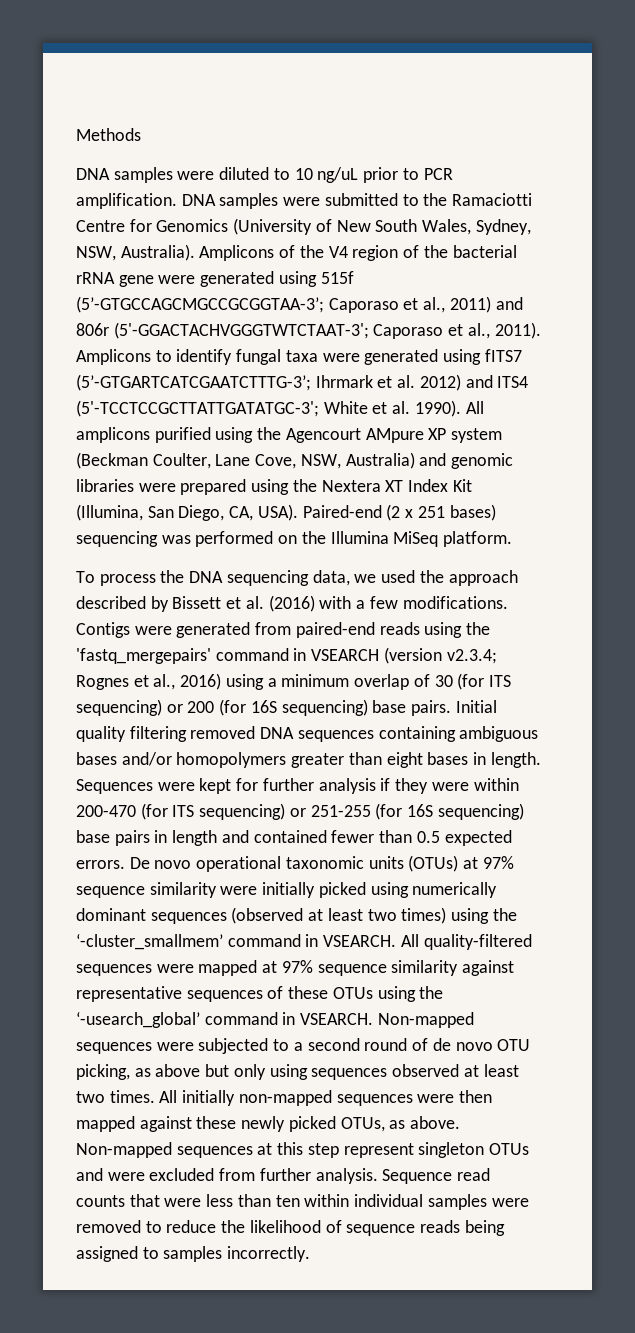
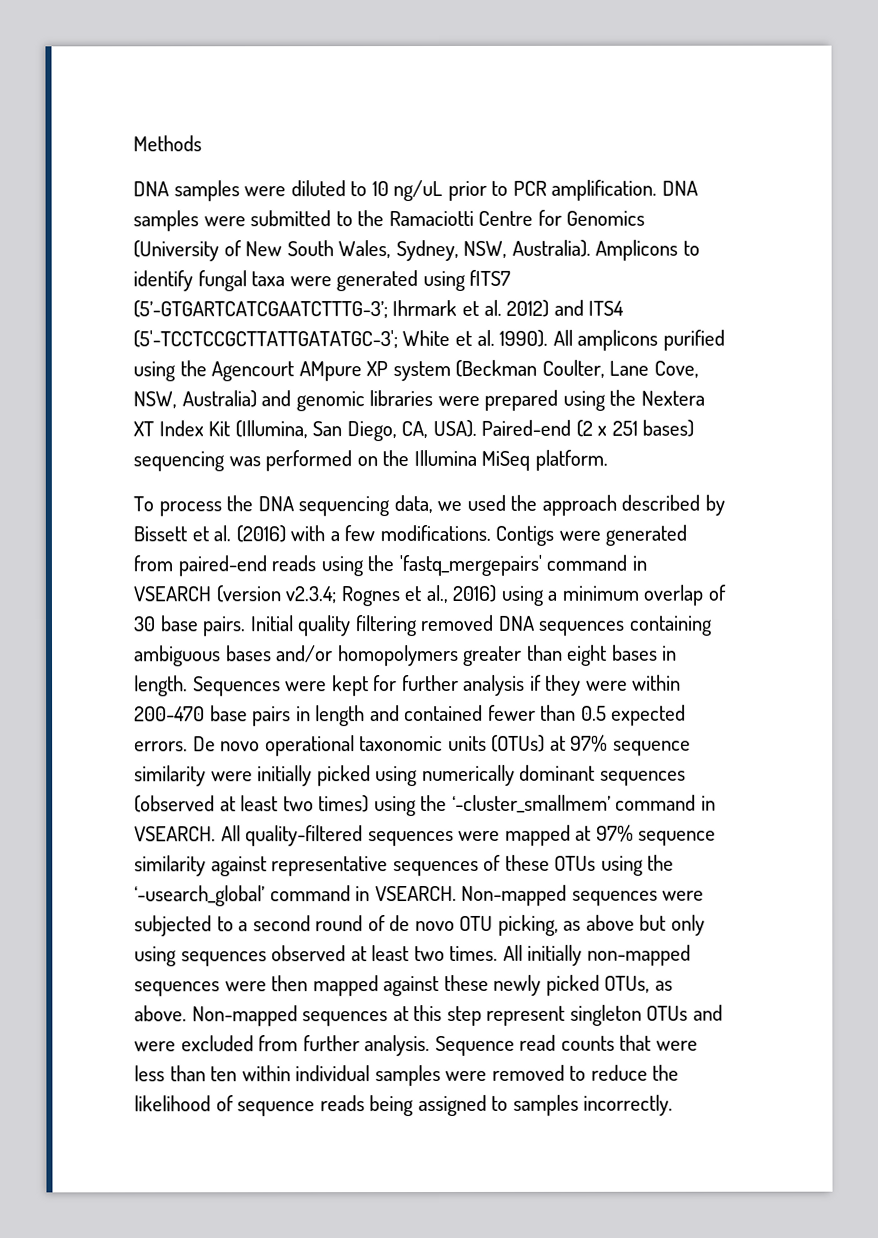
- Amplicons of the V4 region of the bacterial rRNA gene were generated using 515f (5’-GTGCCAGCMGCCGCGGTAA-3’; Caporaso et al., 2011) and 806r (5'-GGACTACHVGGGTWTCTAAT-3'; Caporaso et al., 2011). Amplicons to identify fungal taxa were generated using fITS7 (5’-GTGARTCATCGAATCTTTG-3’; Ihrmark et al. 2012) and ITS4 (5'-TCCTCCGCTTATTGATATGC-3'; White et al. 1990).
+ Amplicons to identify fungal taxa were generated using fITS7 (5’-GTGARTCATCGAATCTTTG-3’; Ihrmark et al. 2012) and ITS4 (5'-TCCTCCGCTTATTGATATGC-3'; White et al. 1990).
- Contigs were generated from paired-end reads using the 'fastq_mergepairs' command in VSEARCH (version v2.3.4; Rognes et al., 2016) using a minimum overlap of 30 (for ITS sequencing) or 200 (for 16S sequencing) base pairs.
+ Contigs were generated from paired-end reads using the 'fastq_mergepairs' command in VSEARCH (version v2.3.4; Rognes et al., 2016) using a minimum overlap of 30 base pairs.
- Sequences were kept for further analysis if they were within 200-470 (for ITS sequencing) or 251-255 (for 16S sequencing) base pairs in length and contained fewer than 0.5 expected errors.
+ Sequences were kept for further analysis if they were within 200-470 base pairs in length and contained fewer than 0.5 expected errors.

